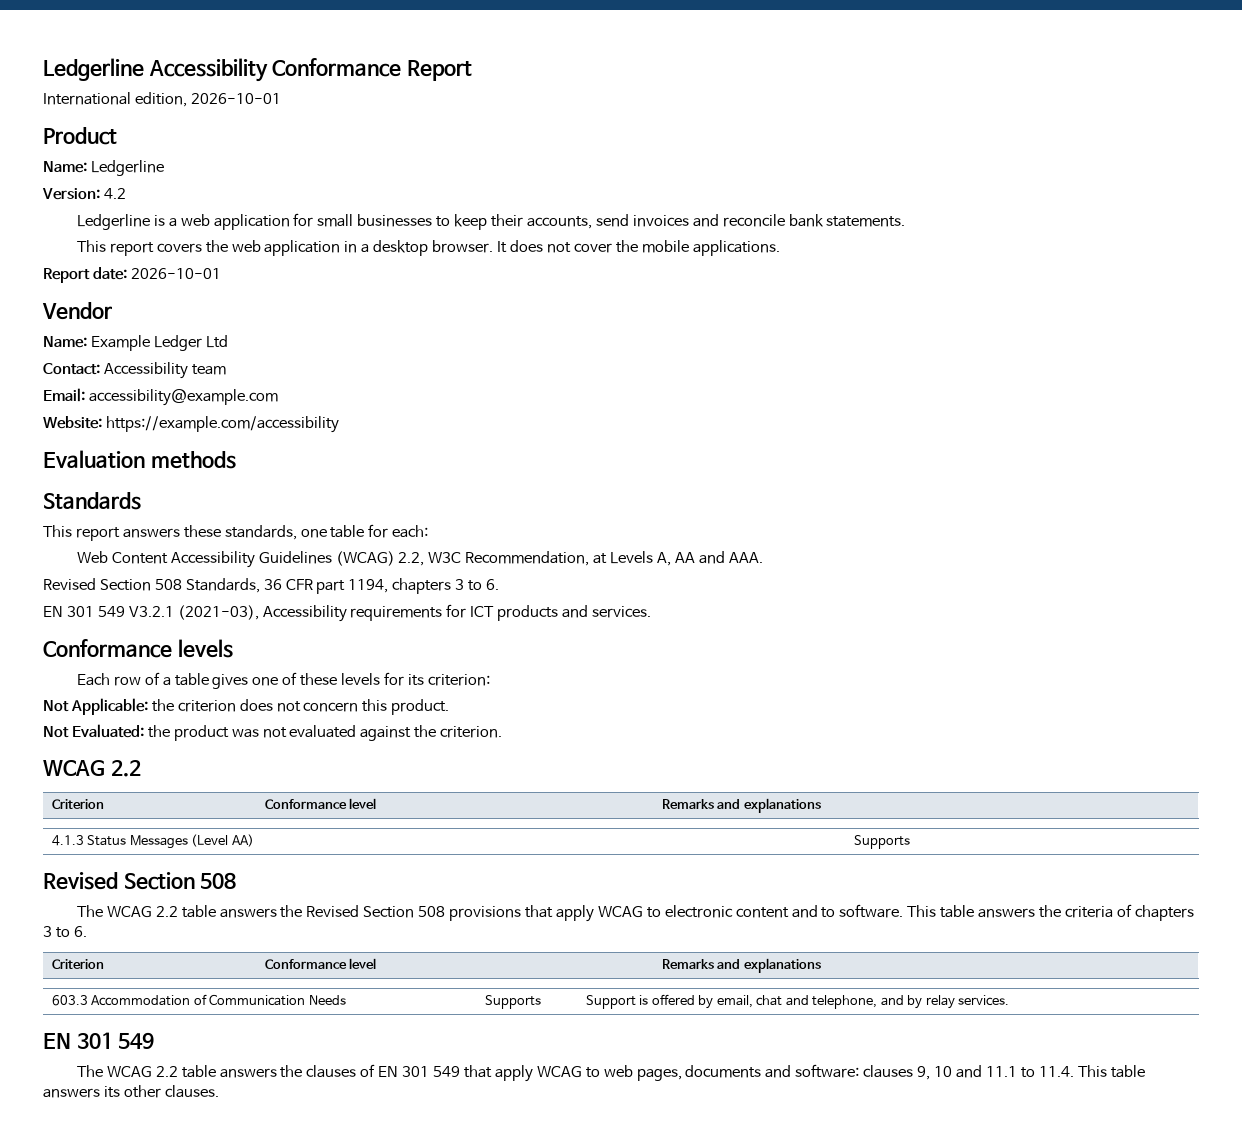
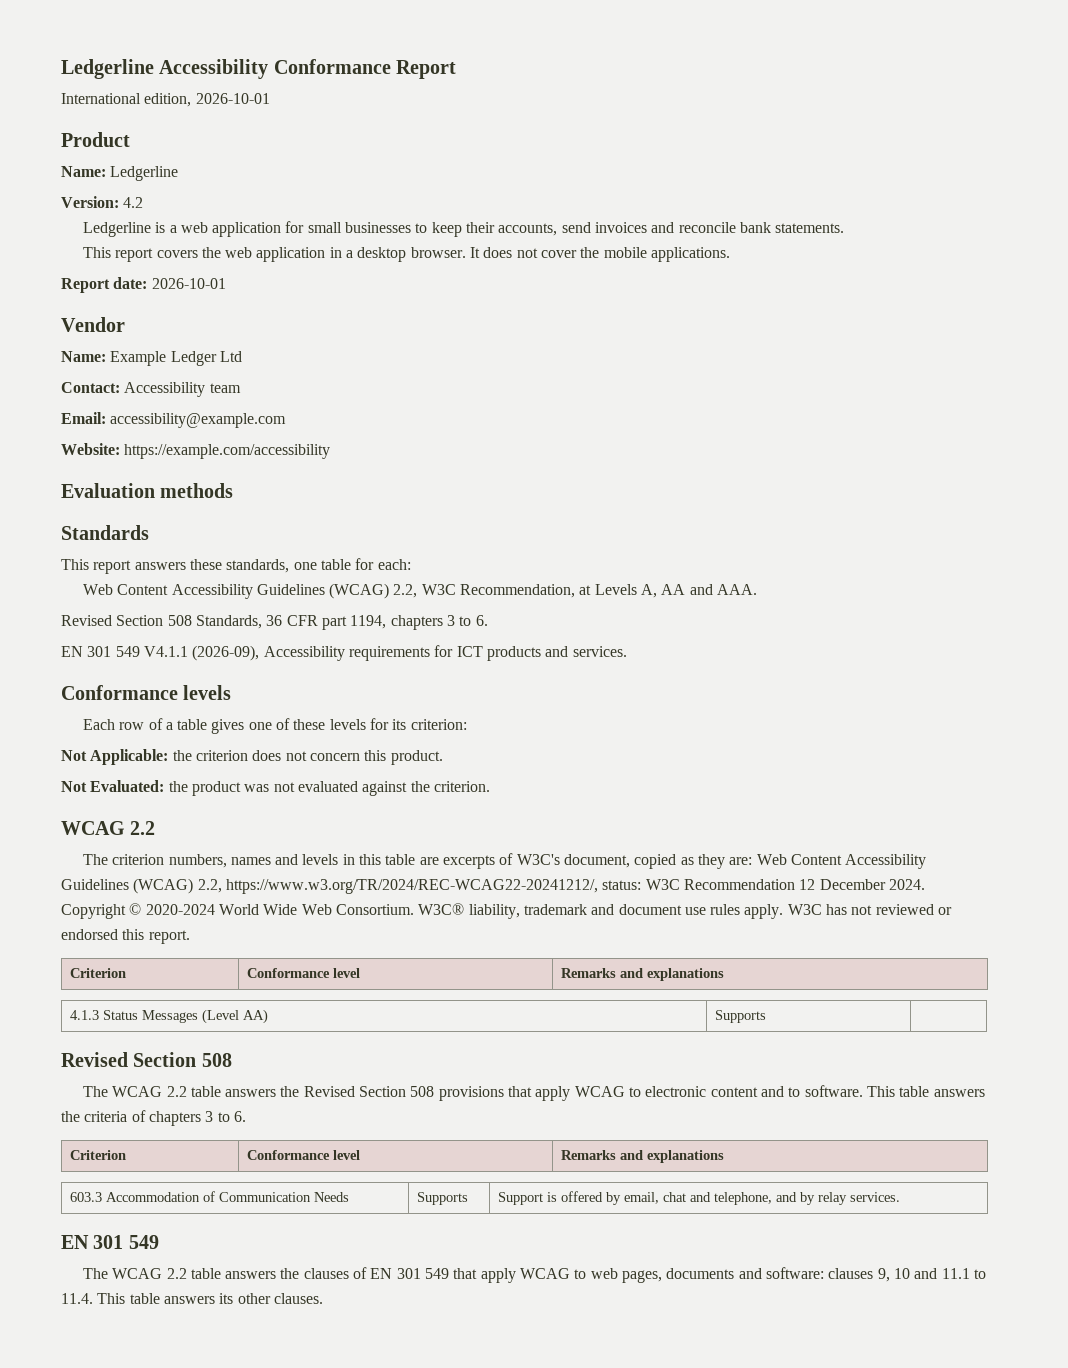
- EN 301 549 V3.2.1 (2021-03), Accessibility requirements for ICT products and services.
+ EN 301 549 V4.1.1 (2026-09), Accessibility requirements for ICT products and services.
+ The criterion numbers, names and levels in this table are excerpts of W3C's document, copied as they are: Web Content Accessibility Guidelines (WCAG) 2.2, https://www.w3.org/TR/2024/REC-WCAG22-20241212/, status: W3C Recommendation 12 December 2024. Copyright © 2020-2024 World Wide Web Consortium. W3C® liability, trademark and document use rules apply. W3C has not reviewed or endorsed this report.

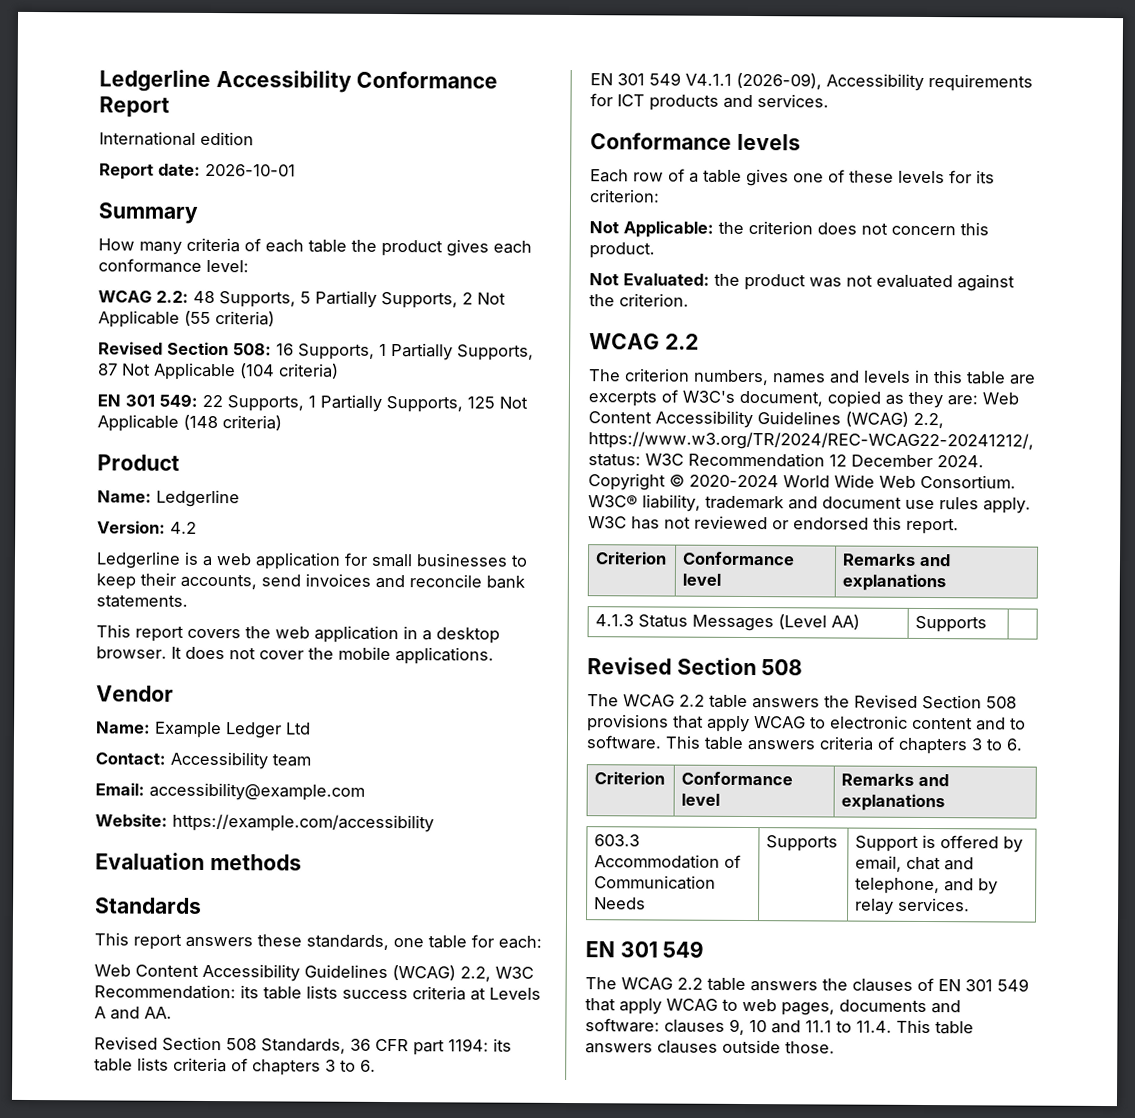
- International edition, 2026-10-01
+ International edition
+ Report date: 2026-10-01
+ Summary
+ How many criteria of each table the product gives each conformance level:
+ WCAG 2.2: 48 Supports, 5 Partially Supports, 2 Not Applicable (55 criteria)
+ Revised Section 508: 16 Supports, 1 Partially Supports, 87 Not Applicable (104 criteria)
+ EN 301 549: 22 Supports, 1 Partially Supports, 125 Not Applicable (148 criteria)
- Report date: 2026-10-01
- Web Content Accessibility Guidelines (WCAG) 2.2, W3C Recommendation, at Levels A, AA and AAA.
+ Web Content Accessibility Guidelines (WCAG) 2.2, W3C Recommendation: its table lists success criteria at Levels A and AA.
- Revised Section 508 Standards, 36 CFR part 1194, chapters 3 to 6.
+ Revised Section 508 Standards, 36 CFR part 1194: its table lists criteria of chapters 3 to 6.
- This table answers the criteria of chapters 3 to 6.
+ This table answers criteria of chapters 3 to 6.
- The WCAG 2.2 table answers the clauses of EN 301 549 that apply WCAG to web pages, documents and software: clauses 9, 10 and 11.1 to 11.4. This table answers its other clauses.
+ The WCAG 2.2 table answers the clauses of EN 301 549 that apply WCAG to web pages, documents and software: clauses 9, 10 and 11.1 to 11.4. This table answers clauses outside those.

